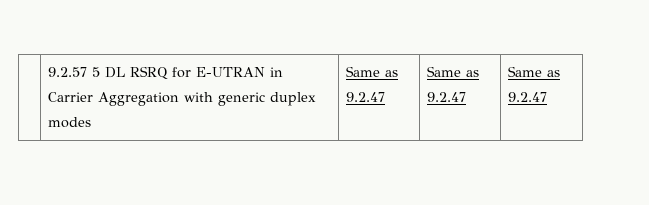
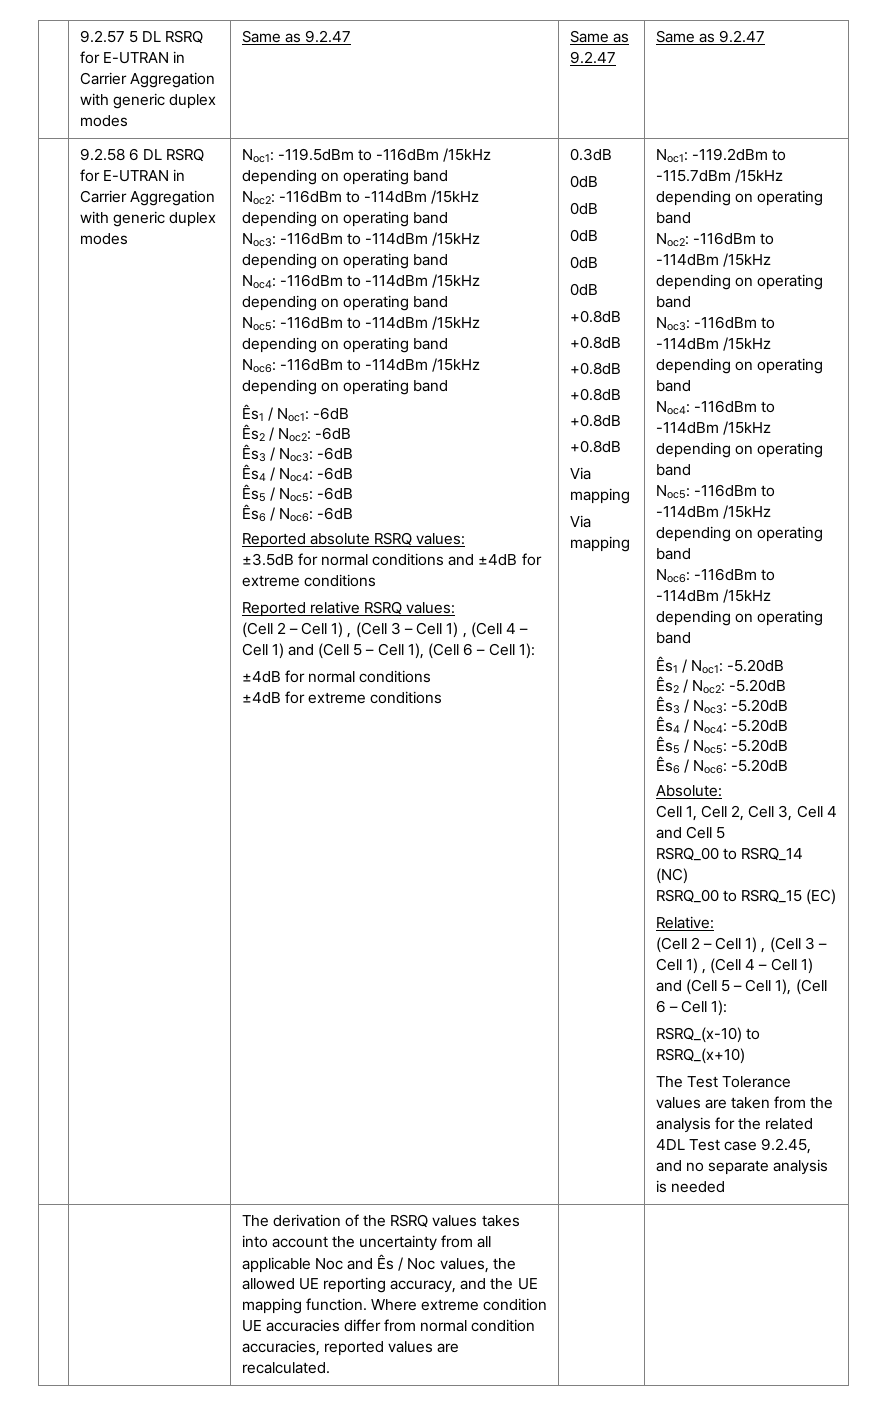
+ 9.2.58 6 DL RSRQ for E-UTRAN in Carrier Aggregation with generic duplex modes | Noc1: -119.5dBm to -116dBm /15kHz depending on operating band
+ Noc2: -116dBm to -114dBm /15kHz depending on operating band
+ Noc3: -116dBm to -114dBm /15kHz depending on operating band
+ Noc4: -116dBm to -114dBm /15kHz depending on operating band
+ Noc5: -116dBm to -114dBm /15kHz depending on operating band
+ Noc6: -116dBm to -114dBm /15kHz depending on operating band
+ Ês1 / Noc1: -6dB
+ Ês2 / Noc2: -6dB
+ Ês3 / Noc3: -6dB
+ Ês4 / Noc4: -6dB
+ Ês5 / Noc5: -6dB
+ Ês6 / Noc6: -6dB
+ Reported absolute RSRQ values:
+ ±3.5dB for normal conditions and ±4dB for extreme conditions
+ Reported relative RSRQ values:
+ (Cell 2 – Cell 1) , (Cell 3 – Cell 1) , (Cell 4 – Cell 1) and (Cell 5 – Cell 1), (Cell 6 – Cell 1):
+ ±4dB for normal conditions
+ ±4dB for extreme conditions | 0.3dB
+ 0dB
+ 0dB
+ 0dB
+ 0dB
+ 0dB
+ +0.8dB
+ +0.8dB
+ +0.8dB
+ +0.8dB
+ +0.8dB
+ +0.8dB
+ Via mapping
+ Via mapping | Noc1: -119.2dBm to -115.7dBm /15kHz depending on operating band
+ Noc2: -116dBm to -114dBm /15kHz depending on operating band
+ Noc3: -116dBm to -114dBm /15kHz depending on operating band
+ Noc4: -116dBm to -114dBm /15kHz depending on operating band
+ Noc5: -116dBm to -114dBm /15kHz depending on operating band
+ Noc6: -116dBm to -114dBm /15kHz depending on operating band
+ Ês1 / Noc1: -5.20dB
+ Ês2 / Noc2: -5.20dB
+ Ês3 / Noc3: -5.20dB
+ Ês4 / Noc4: -5.20dB
+ Ês5 / Noc5: -5.20dB
+ Ês6 / Noc6: -5.20dB
+ Absolute:
+ Cell 1, Cell 2, Cell 3, Cell 4 and Cell 5
+ RSRQ_00 to RSRQ_14 (NC)
+ RSRQ_00 to RSRQ_15 (EC)
+ Relative:
+ (Cell 2 – Cell 1) , (Cell 3 – Cell 1) , (Cell 4 – Cell 1) and (Cell 5 – Cell 1), (Cell 6 – Cell 1):
+ RSRQ_(x-10) to RSRQ_(x+10)
+ The Test Tolerance values are taken from the analysis for the related 4DL Test case 9.2.45, and no separate analysis is needed
+ | | The derivation of the RSRQ values takes into account the uncertainty from all applicable Noc and Ês / Noc values, the allowed UE reporting accuracy, and the UE mapping function. Where extreme condition UE accuracies differ from normal condition accuracies, reported values are recalculated.

